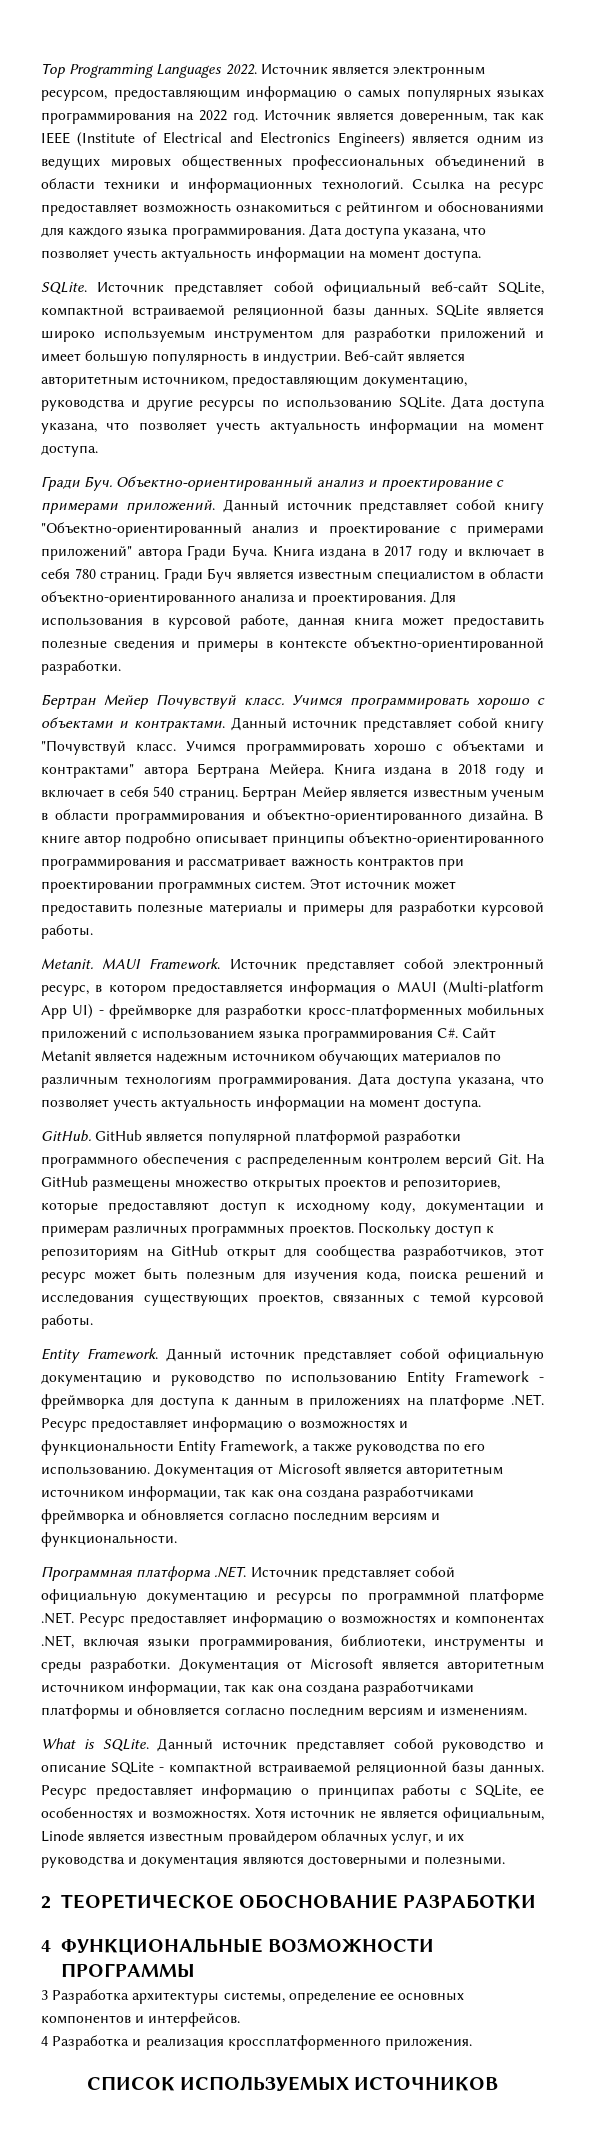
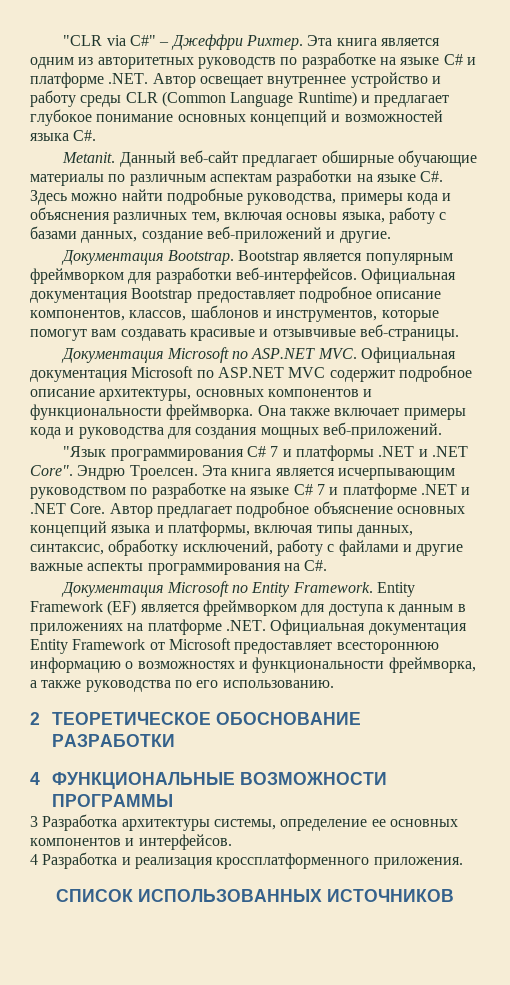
- Top Programming Languages 2022. Источник является электронным ресурсом, предоставляющим информацию о самых популярных языках программирования на 2022 год. Источник является доверенным, так как IEEE (Institute of Electrical and Electronics Engineers) является одним из ведущих мировых общественных профессиональных объединений в области техники и информационных технологий. Ссылка на ресурс предоставляет возможность ознакомиться с рейтингом и обоснованиями для каждого языка программирования. Дата доступа указана, что позволяет учесть актуальность информации на момент доступа.
- SQLite. Источник представляет собой официальный веб-сайт SQLite, компактной встраиваемой реляционной базы данных. SQLite является широко используемым инструментом для разработки приложений и имеет большую популярность в индустрии. Веб-сайт является авторитетным источником, предоставляющим документацию, руководства и другие ресурсы по использованию SQLite. Дата доступа указана, что позволяет учесть актуальность информации на момент доступа.
- Гради Буч. Объектно-ориентированный анализ и проектирование с примерами приложений. Данный источник представляет собой книгу "Объектно-ориентированный анализ и проектирование с примерами приложений" автора Гради Буча. Книга издана в 2017 году и включает в себя 780 страниц. Гради Буч является известным специалистом в области объектно-ориентированного анализа и проектирования. Для использования в курсовой работе, данная книга может предоставить полезные сведения и примеры в контексте объектно-ориентированной разработки.
- Бертран Мейер Почувствуй класс. Учимся программировать хорошо с объектами и контрактами. Данный источник представляет собой книгу "Почувствуй класс. Учимся программировать хорошо с объектами и контрактами" автора Бертрана Мейера. Книга издана в 2018 году и включает в себя 540 страниц. Бертран Мейер является известным ученым в области программирования и объектно-ориентированного дизайна. В книге автор подробно описывает принципы объектно-ориентированного программирования и рассматривает важность контрактов при проектировании программных систем. Этот источник может предоставить полезные материалы и примеры для разработки курсовой работы.
- Metanit. MAUI Framework. Источник представляет собой электронный ресурс, в котором предоставляется информация о MAUI (Multi-platform App UI) - фреймворке для разработки кросс-платформенных мобильных приложений с использованием языка программирования C#. Сайт Metanit является надежным источником обучающих материалов по различным технологиям программирования. Дата доступа указана, что позволяет учесть актуальность информации на момент доступа.
- GitHub. GitHub является популярной платформой разработки программного обеспечения с распределенным контролем версий Git. На GitHub размещены множество открытых проектов и репозиториев, которые предоставляют доступ к исходному коду, документации и примерам различных программных проектов. Поскольку доступ к репозиториям на GitHub открыт для сообщества разработчиков, этот ресурс может быть полезным для изучения кода, поиска решений и исследования существующих проектов, связанных с темой курсовой работы.
- Entity Framework. Данный источник представляет собой официальную документацию и руководство по использованию Entity Framework - фреймворка для доступа к данным в приложениях на платформе .NET. Ресурс предоставляет информацию о возможностях и функциональности Entity Framework, а также руководства по его использованию. Документация от Microsoft является авторитетным источником информации, так как она создана разработчиками фреймворка и обновляется согласно последним версиям и функциональности.
- Программная платформа .NET. Источник представляет собой официальную документацию и ресурсы по программной платформе .NET. Ресурс предоставляет информацию о возможностях и компонентах .NET, включая языки программирования, библиотеки, инструменты и среды разработки. Документация от Microsoft является авторитетным источником информации, так как она создана разработчиками платформы и обновляется согласно последним версиям и изменениям.
- What is SQLite. Данный источник представляет собой руководство и описание SQLite - компактной встраиваемой реляционной базы данных. Ресурс предоставляет информацию о принципах работы с SQLite, ее особенностях и возможностях. Хотя источник не является официальным, Linode является известным провайдером облачных услуг, и их руководства и документация являются достоверными и полезными.
+ "CLR via C#" – Джеффри Рихтер. Эта книга является одним из авторитетных руководств по разработке на языке C# и платформе .NET. Автор освещает внутреннее устройство и работу среды CLR (Common Language Runtime) и предлагает глубокое понимание основных концепций и возможностей языка C#.
+ Metanit. Данный веб-сайт предлагает обширные обучающие материалы по различным аспектам разработки на языке C#. Здесь можно найти подробные руководства, примеры кода и объяснения различных тем, включая основы языка, работу с базами данных, создание веб-приложений и другие.
+ Документация Bootstrap. Bootstrap является популярным фреймворком для разработки веб-интерфейсов. Официальная документация Bootstrap предоставляет подробное описание компонентов, классов, шаблонов и инструментов, которые помогут вам создавать красивые и отзывчивые веб-страницы.
+ Документация Microsoft по ASP.NET MVC. Официальная документация Microsoft по ASP.NET MVC содержит подробное описание архитектуры, основных компонентов и функциональности фреймворка. Она также включает примеры кода и руководства для создания мощных веб-приложений.
+ "Язык программирования C# 7 и платформы .NET и .NET Core". Эндрю Троелсен. Эта книга является исчерпывающим руководством по разработке на языке C# 7 и платформе .NET и .NET Core. Автор предлагает подробное объяснение основных концепций языка и платформы, включая типы данных, синтаксис, обработку исключений, работу с файлами и другие важные аспекты программирования на C#.
+ Документация Microsoft по Entity Framework. Entity Framework (EF) является фреймворком для доступа к данным в приложениях на платформе .NET. Официальная документация Entity Framework от Microsoft предоставляет всестороннюю информацию о возможностях и функциональности фреймворка, а также руководства по его использованию.
- СПИСОК ИСПОЛЬЗУЕМЫХ ИСТОЧНИКОВ
+ СПИСОК ИСПОЛЬЗОВАННЫХ ИСТОЧНИКОВ

